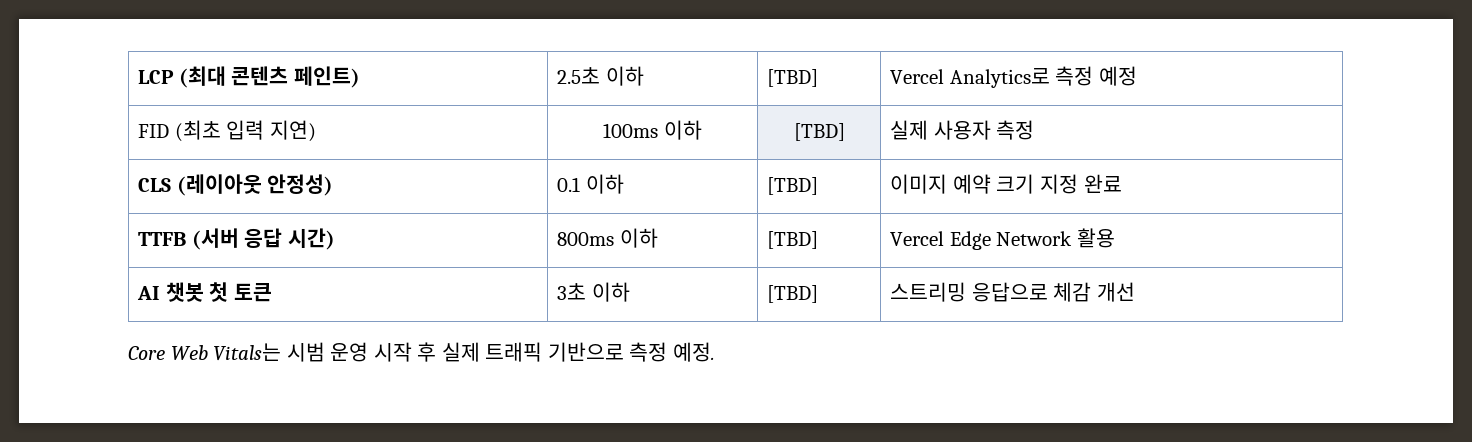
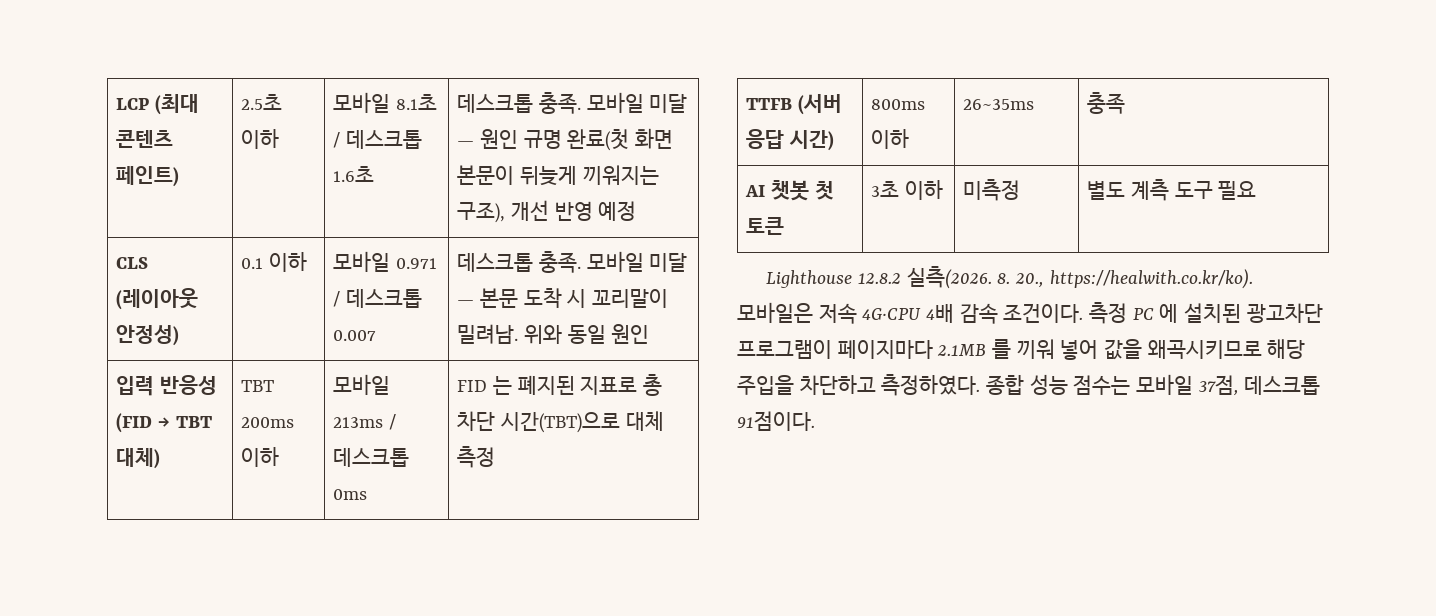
- LCP (최대 콘텐츠 페인트) | 2.5초 이하 | [TBD] | Vercel Analytics로 측정 예정
- FID (최초 입력 지연) | 100ms 이하 | [TBD] | 실제 사용자 측정
+ LCP (최대 콘텐츠 페인트) | 2.5초 이하 | 모바일 8.1초 / 데스크톱 1.6초 | 데스크톱 충족. 모바일 미달 — 원인 규명 완료(첫 화면 본문이 뒤늦게 끼워지는 구조), 개선 반영 예정
- CLS (레이아웃 안정성) | 0.1 이하 | [TBD] | 이미지 예약 크기 지정 완료
+ CLS (레이아웃 안정성) | 0.1 이하 | 모바일 0.971 / 데스크톱 0.007 | 데스크톱 충족. 모바일 미달 — 본문 도착 시 꼬리말이 밀려남. 위와 동일 원인
+ 입력 반응성 (FID → TBT 대체) | TBT 200ms 이하 | 모바일 213ms / 데스크톱 0ms | FID 는 폐지된 지표로 총 차단 시간(TBT)으로 대체 측정
- TTFB (서버 응답 시간) | 800ms 이하 | [TBD] | Vercel Edge Network 활용
+ TTFB (서버 응답 시간) | 800ms 이하 | 26~35ms | 충족
- AI 챗봇 첫 토큰 | 3초 이하 | [TBD] | 스트리밍 응답으로 체감 개선
- Core Web Vitals는 시범 운영 시작 후 실제 트래픽 기반으로 측정 예정.
+ AI 챗봇 첫 토큰 | 3초 이하 | 미측정 | 별도 계측 도구 필요
+ Lighthouse 12.8.2 실측(2026. 8. 20., https://healwith.co.kr/ko). 모바일은 저속 4G·CPU 4배 감속 조건이다. 측정 PC 에 설치된 광고차단 프로그램이 페이지마다 2.1MB 를 끼워 넣어 값을 왜곡시키므로 해당 주입을 차단하고 측정하였다. 종합 성능 점수는 모바일 37점, 데스크톱 91점이다.

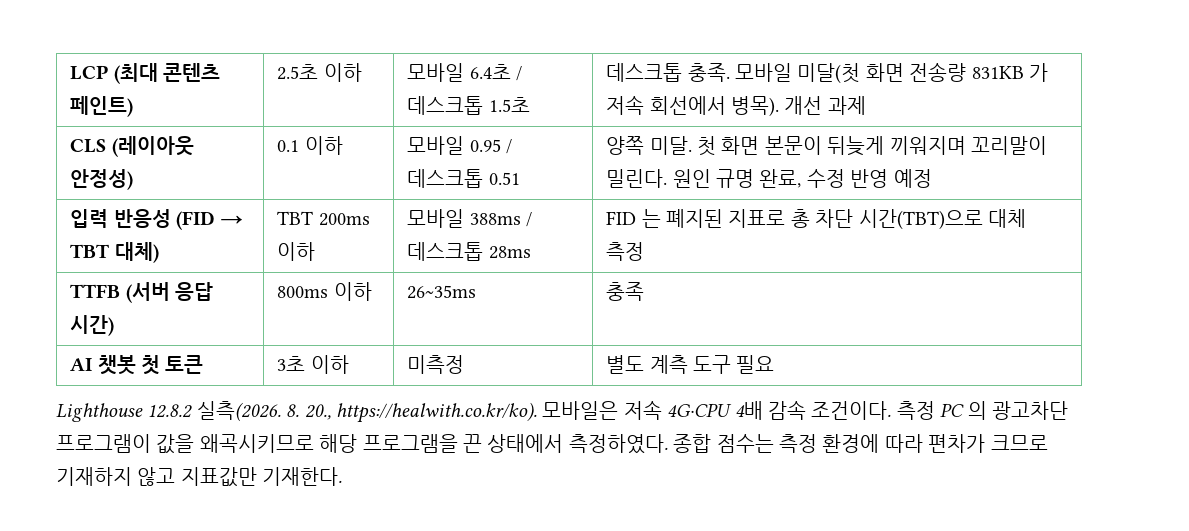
- LCP (최대 콘텐츠 페인트) | 2.5초 이하 | 모바일 8.1초 / 데스크톱 1.6초 | 데스크톱 충족. 모바일 미달 — 원인 규명 완료(첫 화면 본문이 뒤늦게 끼워지는 구조), 개선 반영 예정
+ LCP (최대 콘텐츠 페인트) | 2.5초 이하 | 모바일 6.4초 / 데스크톱 1.5초 | 데스크톱 충족. 모바일 미달(첫 화면 전송량 831KB 가 저속 회선에서 병목). 개선 과제
- CLS (레이아웃 안정성) | 0.1 이하 | 모바일 0.971 / 데스크톱 0.007 | 데스크톱 충족. 모바일 미달 — 본문 도착 시 꼬리말이 밀려남. 위와 동일 원인
+ CLS (레이아웃 안정성) | 0.1 이하 | 모바일 0.95 / 데스크톱 0.51 | 양쪽 미달. 첫 화면 본문이 뒤늦게 끼워지며 꼬리말이 밀린다. 원인 규명 완료, 수정 반영 예정
- 입력 반응성 (FID → TBT 대체) | TBT 200ms 이하 | 모바일 213ms / 데스크톱 0ms | FID 는 폐지된 지표로 총 차단 시간(TBT)으로 대체 측정
+ 입력 반응성 (FID → TBT 대체) | TBT 200ms 이하 | 모바일 388ms / 데스크톱 28ms | FID 는 폐지된 지표로 총 차단 시간(TBT)으로 대체 측정
- 측정 PC 에 설치된 광고차단 프로그램이 페이지마다 2.1MB 를 끼워 넣어 값을 왜곡시키므로 해당 주입을 차단하고 측정하였다. 종합 성능 점수는 모바일 37점, 데스크톱 91점이다.
+ 측정 PC 의 광고차단 프로그램이 값을 왜곡시키므로 해당 프로그램을 끈 상태에서 측정하였다. 종합 점수는 측정 환경에 따라 편차가 크므로 기재하지 않고 지표값만 기재한다.

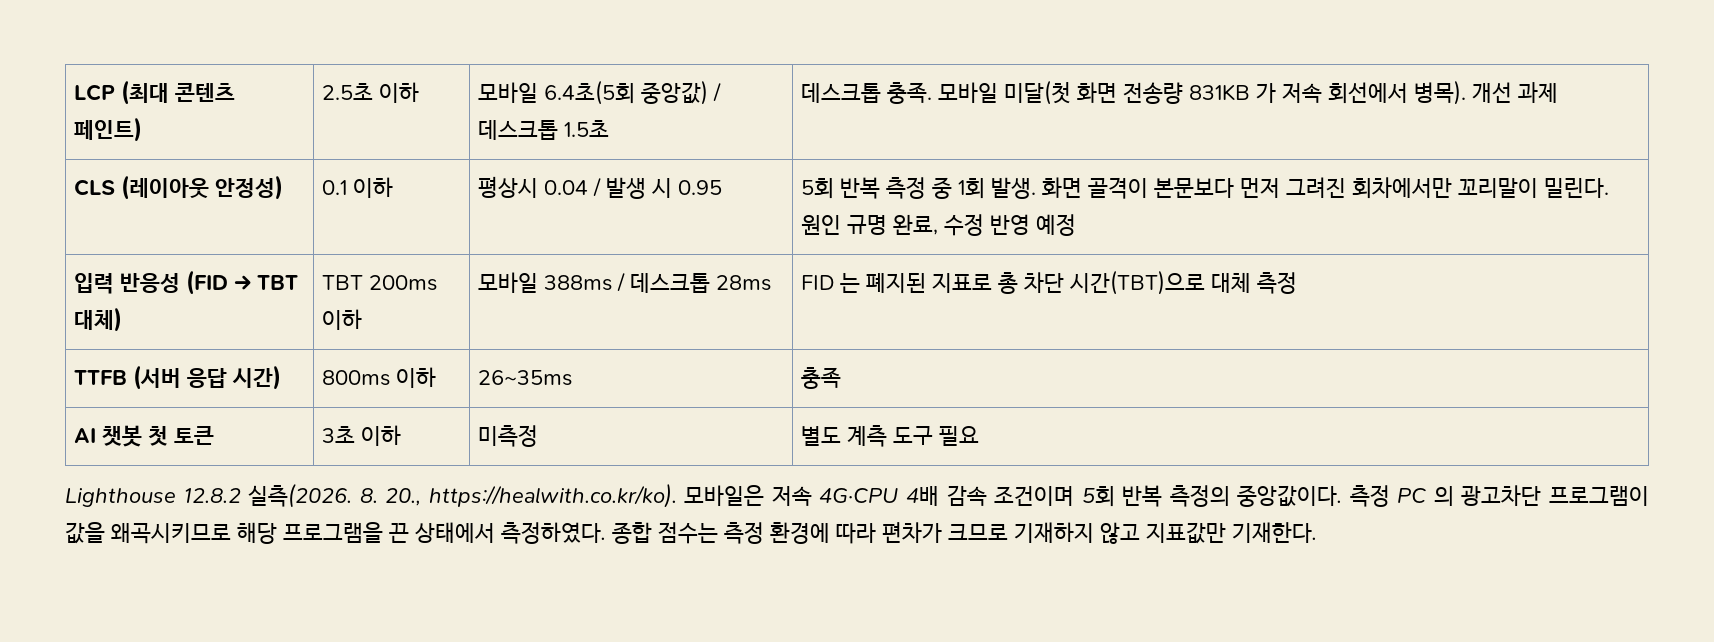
- LCP (최대 콘텐츠 페인트) | 2.5초 이하 | 모바일 6.4초 / 데스크톱 1.5초 | 데스크톱 충족. 모바일 미달(첫 화면 전송량 831KB 가 저속 회선에서 병목). 개선 과제
+ LCP (최대 콘텐츠 페인트) | 2.5초 이하 | 모바일 6.4초(5회 중앙값) / 데스크톱 1.5초 | 데스크톱 충족. 모바일 미달(첫 화면 전송량 831KB 가 저속 회선에서 병목). 개선 과제
- CLS (레이아웃 안정성) | 0.1 이하 | 모바일 0.95 / 데스크톱 0.51 | 양쪽 미달. 첫 화면 본문이 뒤늦게 끼워지며 꼬리말이 밀린다. 원인 규명 완료, 수정 반영 예정
+ CLS (레이아웃 안정성) | 0.1 이하 | 평상시 0.04 / 발생 시 0.95 | 5회 반복 측정 중 1회 발생. 화면 골격이 본문보다 먼저 그려진 회차에서만 꼬리말이 밀린다. 원인 규명 완료, 수정 반영 예정
- 8. 20., https://healwith.co.kr/ko). 모바일은 저속 4G·CPU 4배 감속 조건이다.
+ 8. 20., https://healwith.co.kr/ko). 모바일은 저속 4G·CPU 4배 감속 조건이며 5회 반복 측정의 중앙값이다.

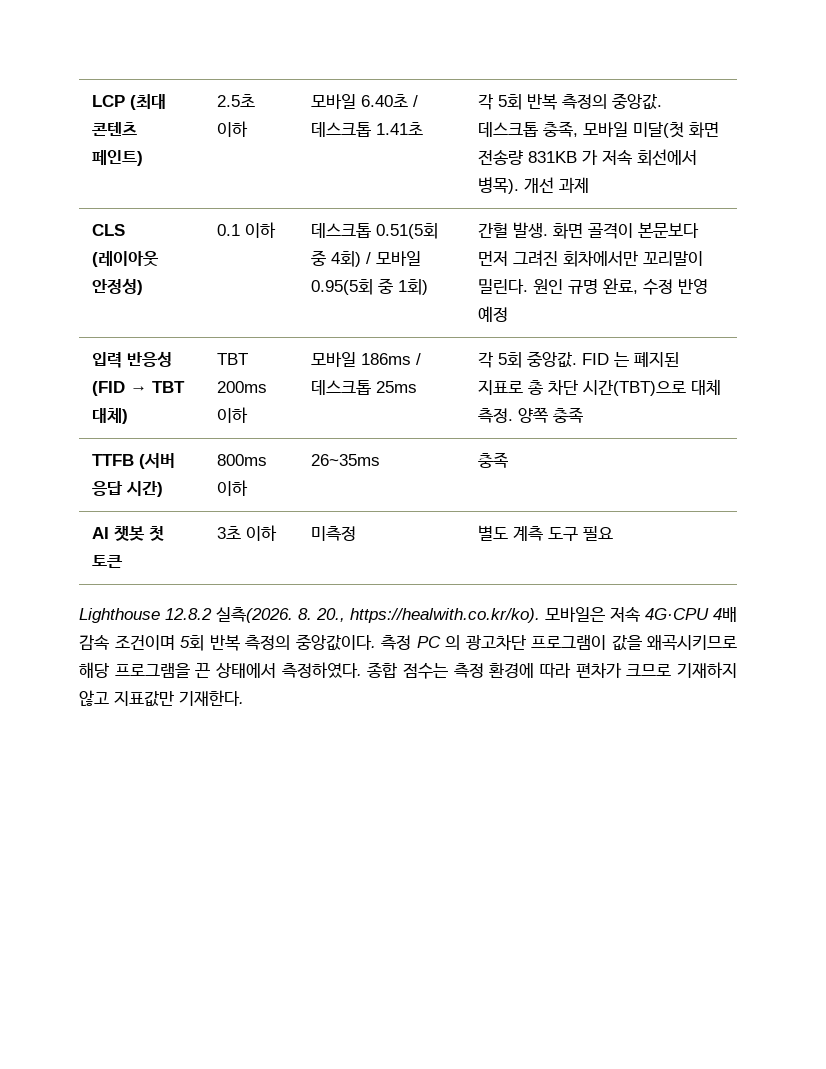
- LCP (최대 콘텐츠 페인트) | 2.5초 이하 | 모바일 6.4초(5회 중앙값) / 데스크톱 1.5초 | 데스크톱 충족. 모바일 미달(첫 화면 전송량 831KB 가 저속 회선에서 병목). 개선 과제
+ LCP (최대 콘텐츠 페인트) | 2.5초 이하 | 모바일 6.40초 / 데스크톱 1.41초 | 각 5회 반복 측정의 중앙값. 데스크톱 충족, 모바일 미달(첫 화면 전송량 831KB 가 저속 회선에서 병목). 개선 과제
- CLS (레이아웃 안정성) | 0.1 이하 | 평상시 0.04 / 발생 시 0.95 | 5회 반복 측정 중 1회 발생. 화면 골격이 본문보다 먼저 그려진 회차에서만 꼬리말이 밀린다. 원인 규명 완료, 수정 반영 예정
+ CLS (레이아웃 안정성) | 0.1 이하 | 데스크톱 0.51(5회 중 4회) / 모바일 0.95(5회 중 1회) | 간헐 발생. 화면 골격이 본문보다 먼저 그려진 회차에서만 꼬리말이 밀린다. 원인 규명 완료, 수정 반영 예정
- 입력 반응성 (FID → TBT 대체) | TBT 200ms 이하 | 모바일 388ms / 데스크톱 28ms | FID 는 폐지된 지표로 총 차단 시간(TBT)으로 대체 측정
+ 입력 반응성 (FID → TBT 대체) | TBT 200ms 이하 | 모바일 186ms / 데스크톱 25ms | 각 5회 중앙값. FID 는 폐지된 지표로 총 차단 시간(TBT)으로 대체 측정. 양쪽 충족

